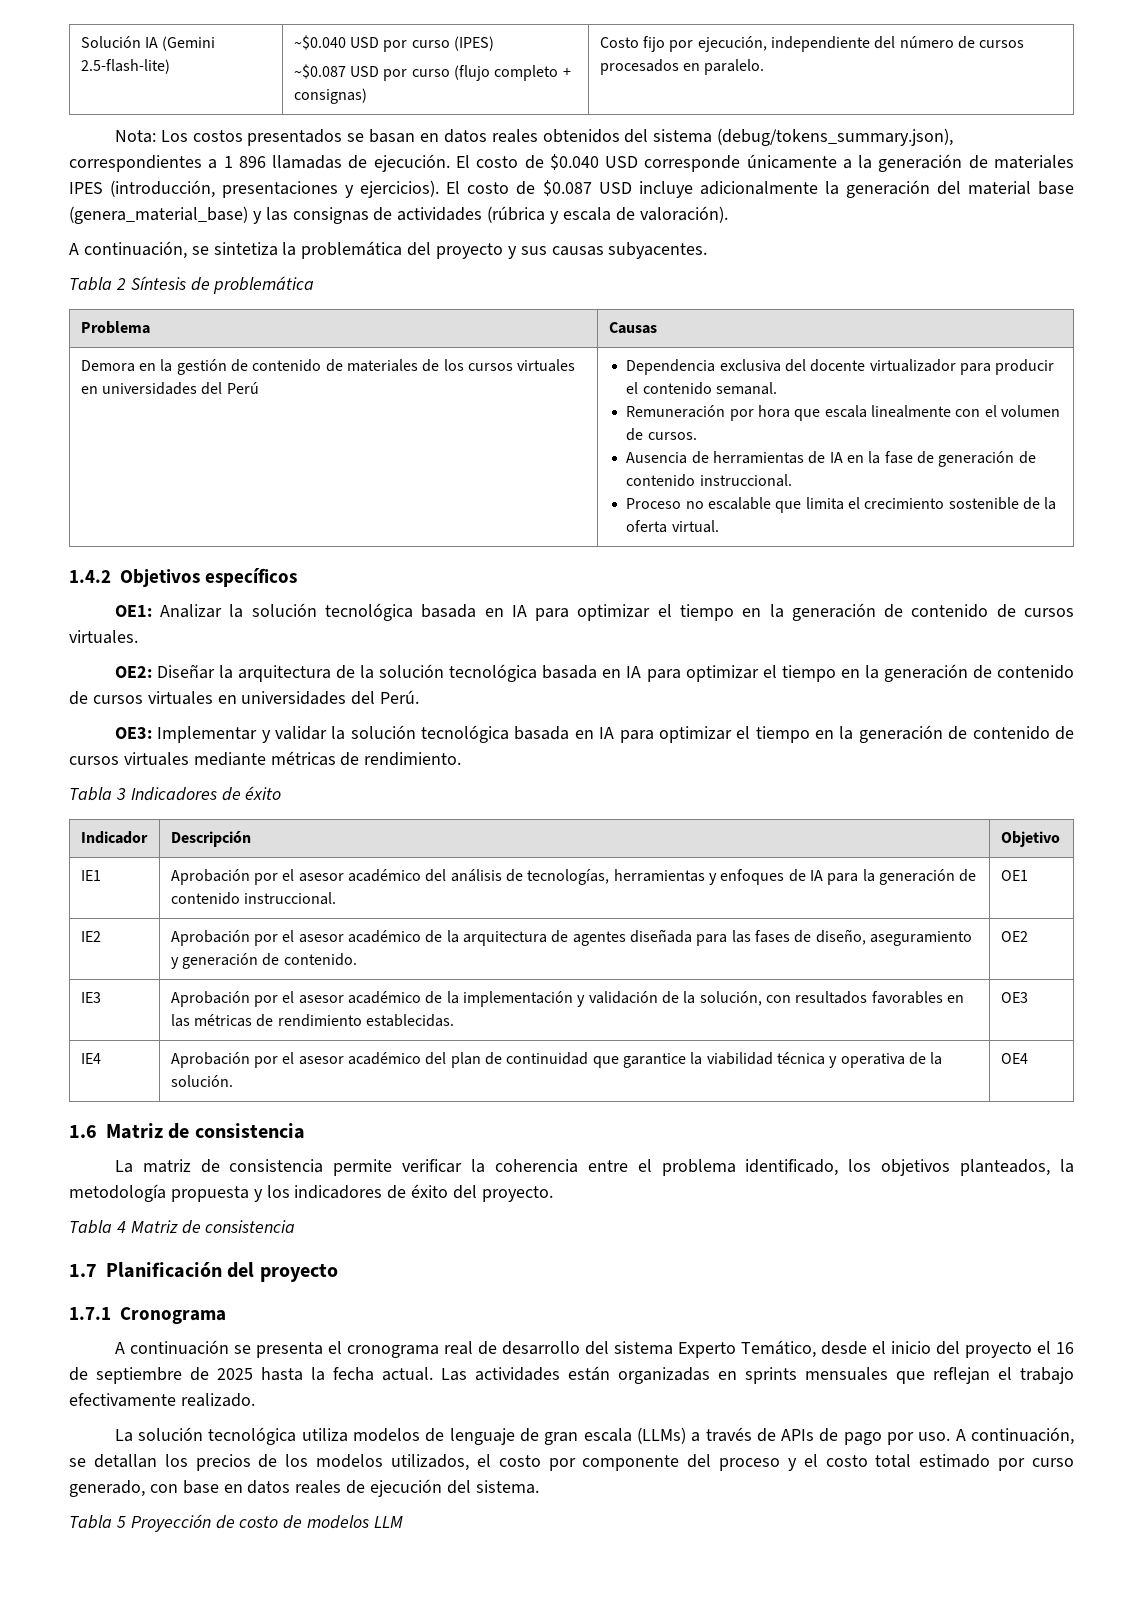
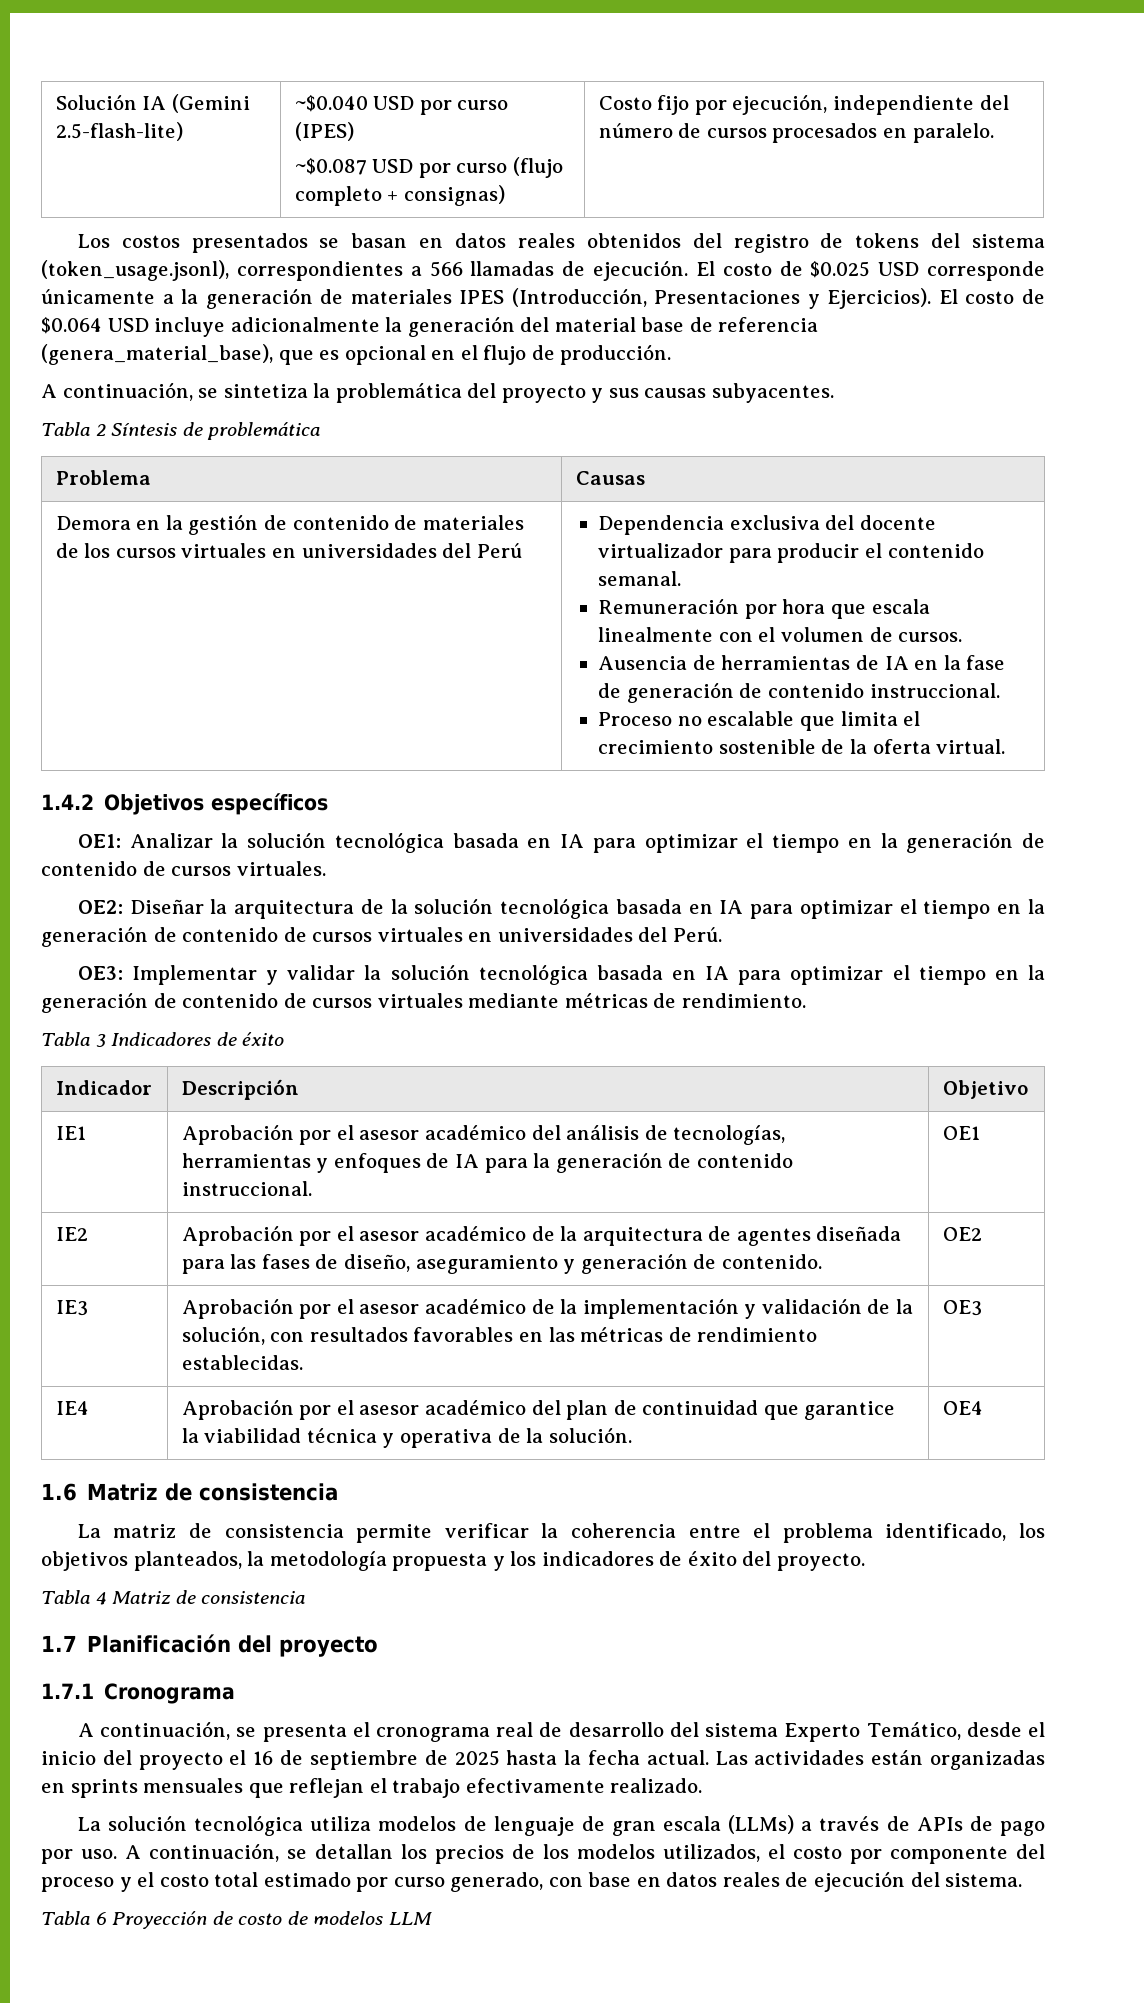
- Nota: Los costos presentados se basan en datos reales obtenidos del sistema (debug/tokens_summary.json), correspondientes a 1 896 llamadas de ejecución.
+ Los costos presentados se basan en datos reales obtenidos del registro de tokens del sistema (token_usage.jsonl), correspondientes a 566 llamadas de ejecución.
- El costo de $0.040 USD corresponde únicamente a la generación de materiales IPES (introducción, presentaciones y ejercicios). El costo de $0.087 USD incluye adicionalmente la generación del material base (genera_material_base) y las consignas de actividades (rúbrica y escala de valoración).
+ El costo de $0.025 USD corresponde únicamente a la generación de materiales IPES (Introducción, Presentaciones y Ejercicios). El costo de $0.064 USD incluye adicionalmente la generación del material base de referencia (genera_material_base), que es opcional en el flujo de producción.
- A continuación se presenta el cronograma real de desarrollo del sistema Experto Temático, desde el inicio del proyecto el 16 de septiembre de 2025 hasta la fecha actual.
+ A continuación, se presenta el cronograma real de desarrollo del sistema Experto Temático, desde el inicio del proyecto el 16 de septiembre de 2025 hasta la fecha actual.
- Tabla 5 Proyección de costo de modelos LLM
+ Tabla 6 Proyección de costo de modelos LLM

